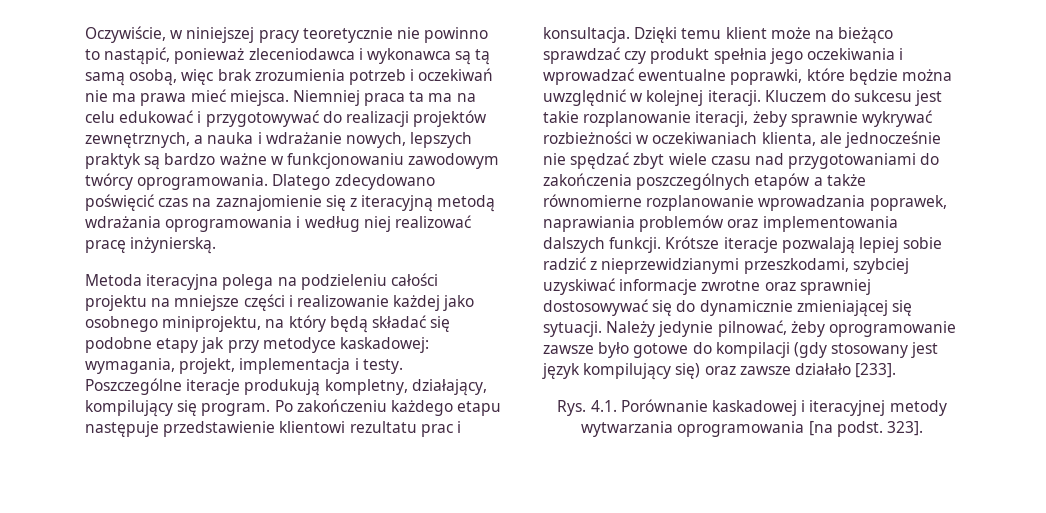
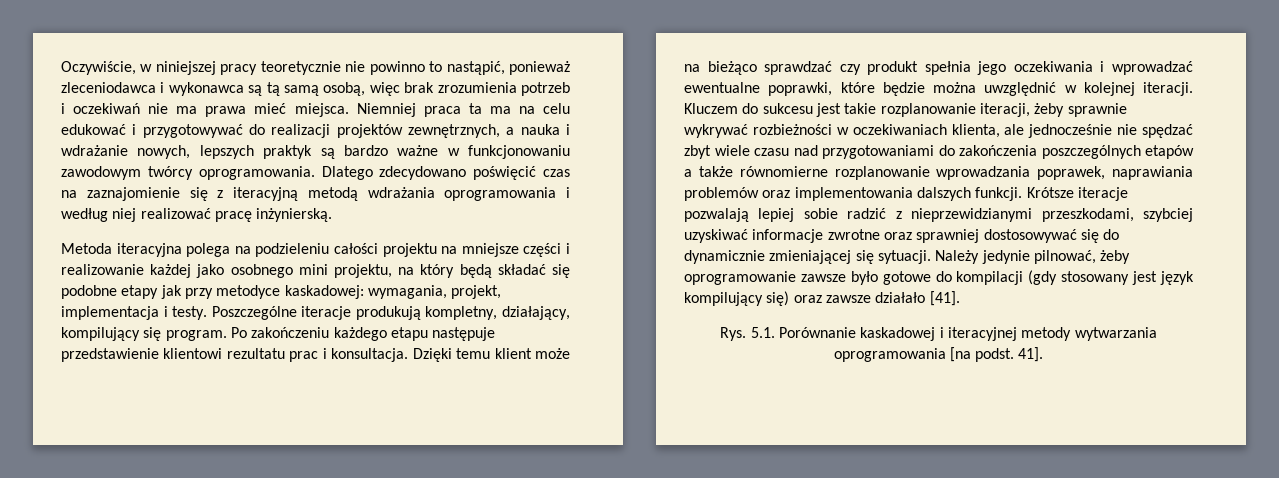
- Metoda iteracyjna polega na podzieleniu całości projektu na mniejsze części i realizowanie każdej jako osobnego miniprojektu, na który będą składać się podobne etapy jak przy metodyce kaskadowej: wymagania, projekt, implementacja i testy.
+ Metoda iteracyjna polega na podzieleniu całości projektu na mniejsze części i realizowanie każdej jako osobnego mini projektu, na który będą składać się podobne etapy jak przy metodyce kaskadowej: wymagania, projekt, implementacja i testy.
- Należy jedynie pilnować, żeby oprogramowanie zawsze było gotowe do kompilacji (gdy stosowany jest język kompilujący się) oraz zawsze działało [233].
+ Należy jedynie pilnować, żeby oprogramowanie zawsze było gotowe do kompilacji (gdy stosowany jest język kompilujący się) oraz zawsze działało [41].
- Rys. 4.1. Porównanie kaskadowej i iteracyjnej metody wytwarzania oprogramowania [na podst.
+ Rys. 5.1. Porównanie kaskadowej i iteracyjnej metody wytwarzania oprogramowania [na podst.
- 323].
+ 41].

